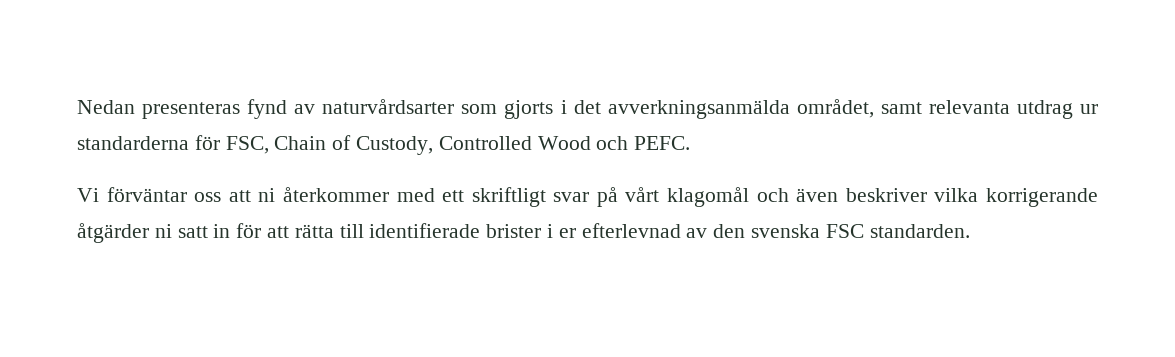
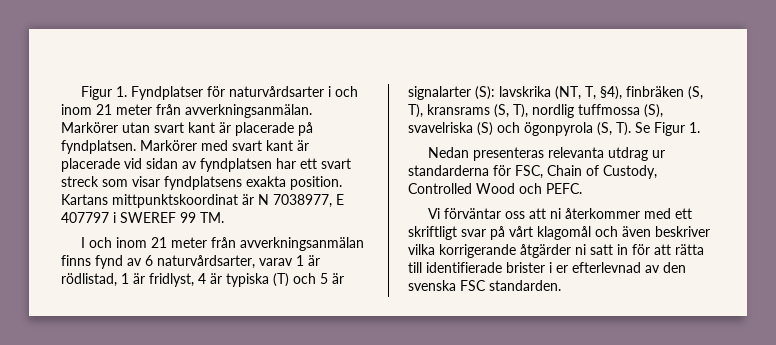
- Nedan presenteras fynd av naturvårdsarter som gjorts i det avverkningsanmälda området, samt relevanta utdrag ur standarderna för FSC, Chain of Custody, Controlled Wood och PEFC.
+ Figur 1. Fyndplatser för naturvårdsarter i och inom 21 meter från avverkningsanmälan. Markörer utan svart kant är placerade på fyndplatsen. Markörer med svart kant är placerade vid sidan av fyndplatsen har ett svart streck som visar fyndplatsens exakta position. Kartans mittpunktskoordinat är N 7038977, E 407797 i SWEREF 99 TM.
+ I och inom 21 meter från avverkningsanmälan finns fynd av 6 naturvårdsarter, varav 1 är rödlistad, 1 är fridlyst, 4 är typiska (T) och 5 är signalarter (S): lavskrika (NT, T, §4), finbräken (S, T), kransrams (S, T), nordlig tuffmossa (S), svavelriska (S) och ögonpyrola (S, T). Se Figur 1.
+ Nedan presenteras relevanta utdrag ur standarderna för FSC, Chain of Custody, Controlled Wood och PEFC.

